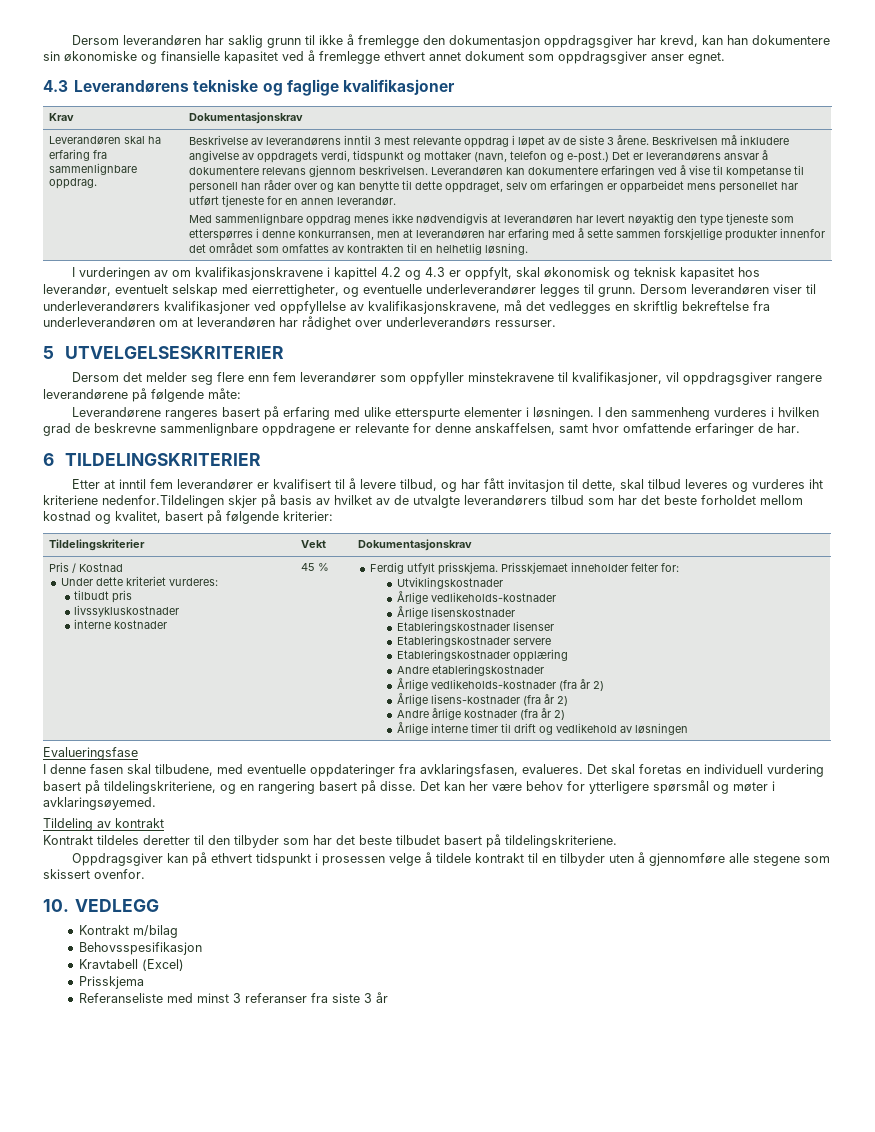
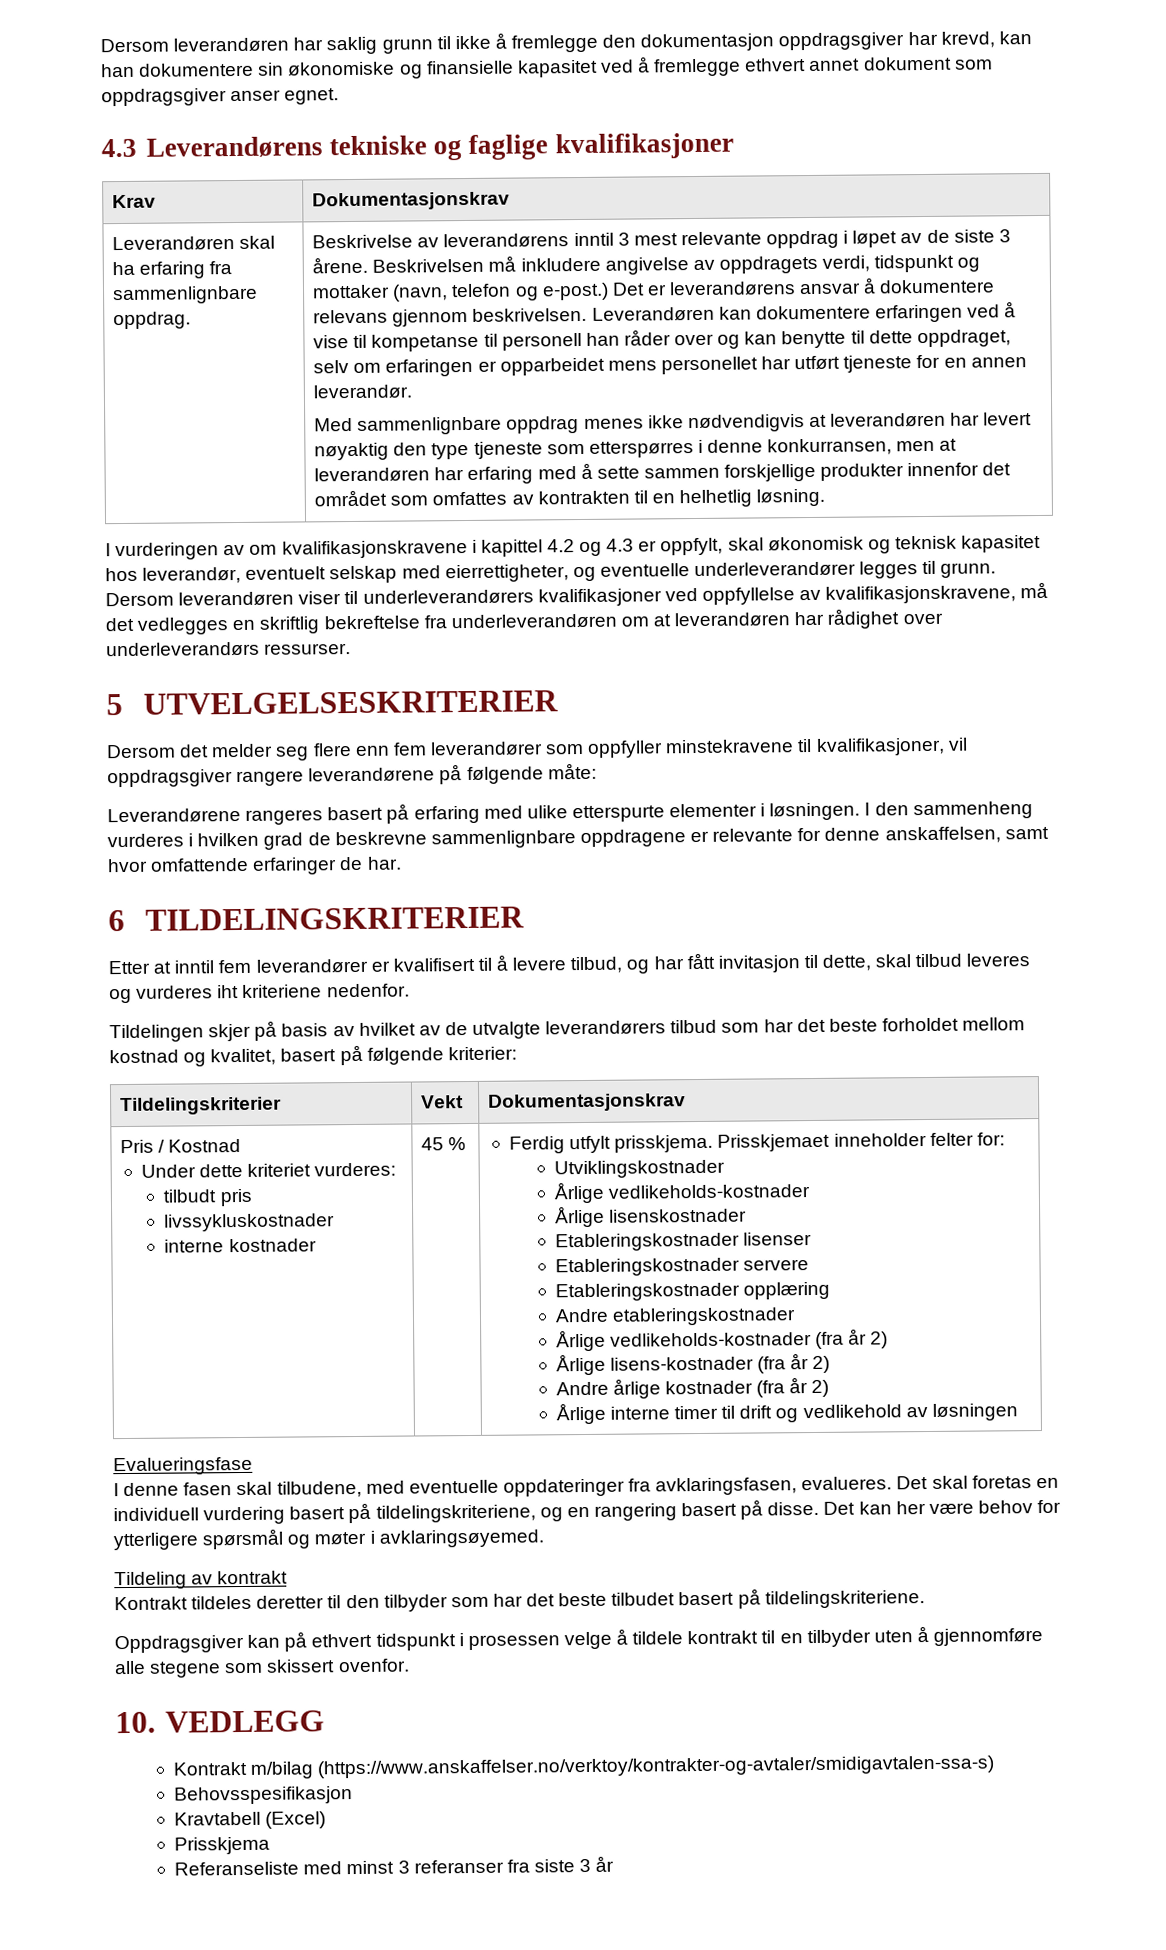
- Etter at inntil fem leverandører er kvalifisert til å levere tilbud, og har fått invitasjon til dette, skal tilbud leveres og vurderes iht kriteriene nedenfor.Tildelingen skjer på basis av hvilket av de utvalgte leverandørers tilbud som har det beste forholdet mellom kostnad og kvalitet, basert på følgende kriterier:
+ Etter at inntil fem leverandører er kvalifisert til å levere tilbud, og har fått invitasjon til dette, skal tilbud leveres og vurderes iht kriteriene nedenfor.
+ Tildelingen skjer på basis av hvilket av de utvalgte leverandørers tilbud som har det beste forholdet mellom kostnad og kvalitet, basert på følgende kriterier:
- Kontrakt m/bilag
+ Kontrakt m/bilag (https://www.anskaffelser.no/verktoy/kontrakter-og-avtaler/smidigavtalen-ssa-s)

